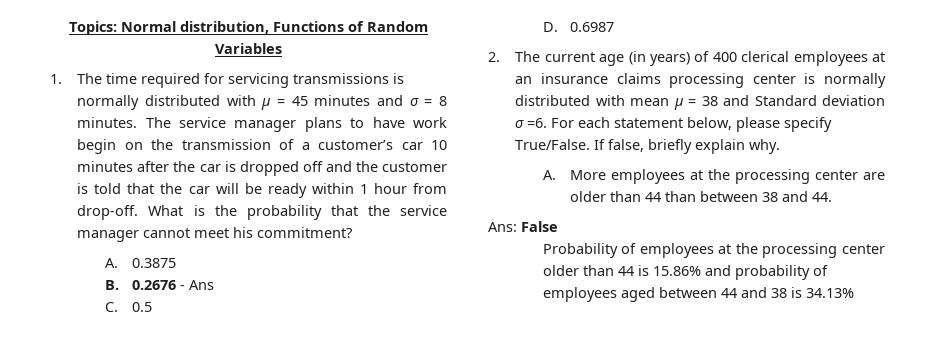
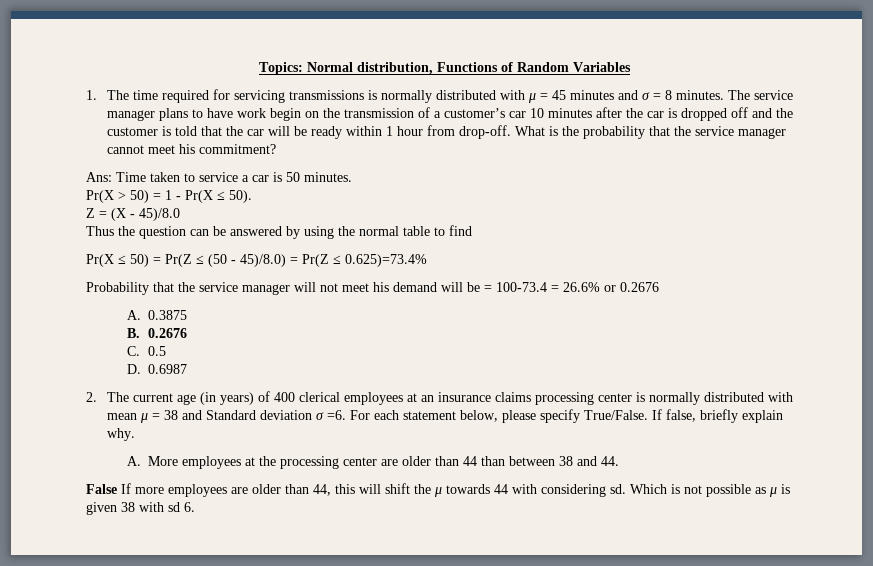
+ Ans: Time taken to service a car is 50 minutes.
+ Pr(X > 50) = 1 - Pr(X ≤ 50).
+ Z = (X - 45)/8.0
+ Thus the question can be answered by using the normal table to find
+ Pr(X ≤ 50) = Pr(Z ≤ (50 - 45)/8.0) = Pr(Z ≤ 0.625)=73.4%
+ Probability that the service manager will not meet his demand will be = 100-73.4 = 26.6% or 0.2676
- B. 0.2676 - Ans
+ B. 0.2676
- Ans: False
- Probability of employees at the processing center older than 44 is 15.86% and probability of employees aged between 44 and 38 is 34.13%
+ False If more employees are older than 44, this will shift the μ towards 44 with considering sd. Which is not possible as μ is given 38 with sd 6.

